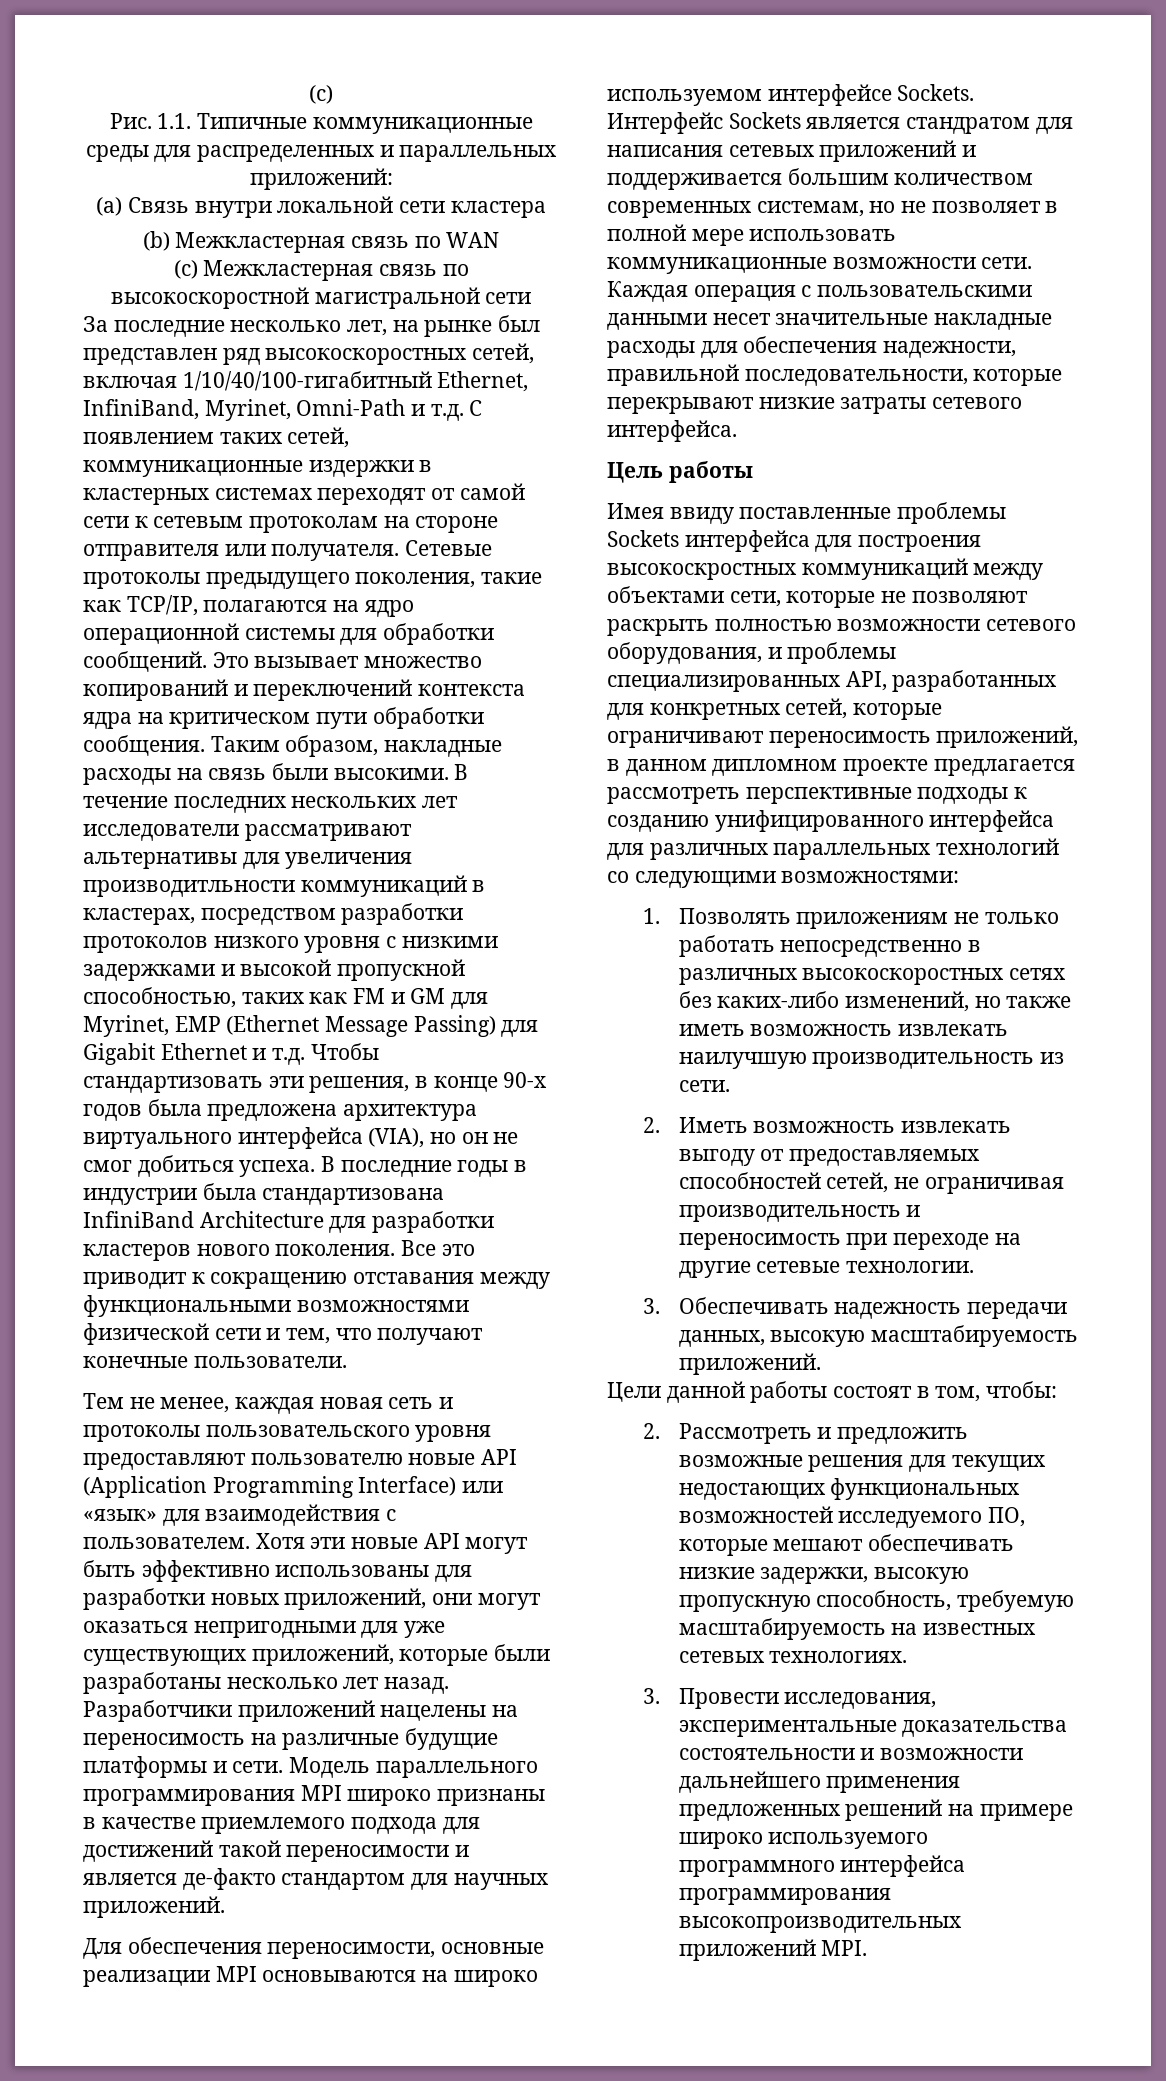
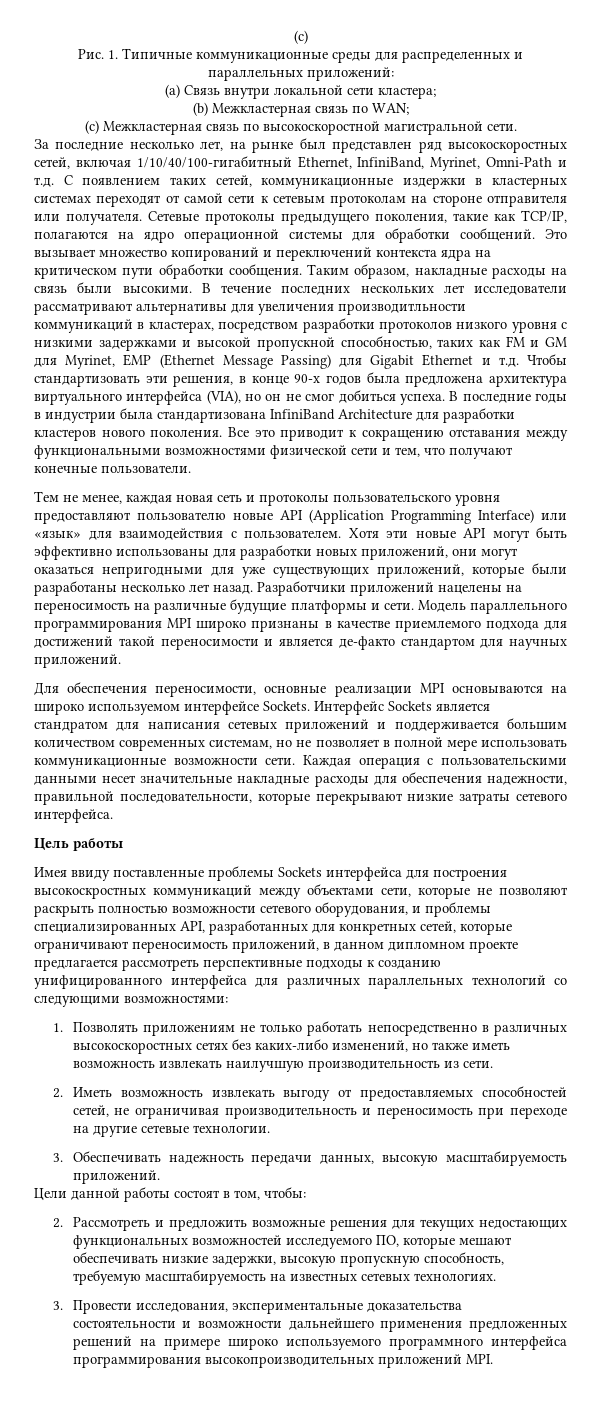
- Рис. 1.1. Типичные коммуникационные среды для распределенных и параллельных приложений:
+ Рис. 1. Типичные коммуникационные среды для распределенных и параллельных приложений:
- (a) Связь внутри локальной сети кластера
+ (a) Связь внутри локальной сети кластера;
- (b) Межкластерная связь по WAN
+ (b) Межкластерная связь по WAN;
- (c) Межкластерная связь по высокоскоростной магистральной сети
+ (c) Межкластерная связь по высокоскоростной магистральной сети.

